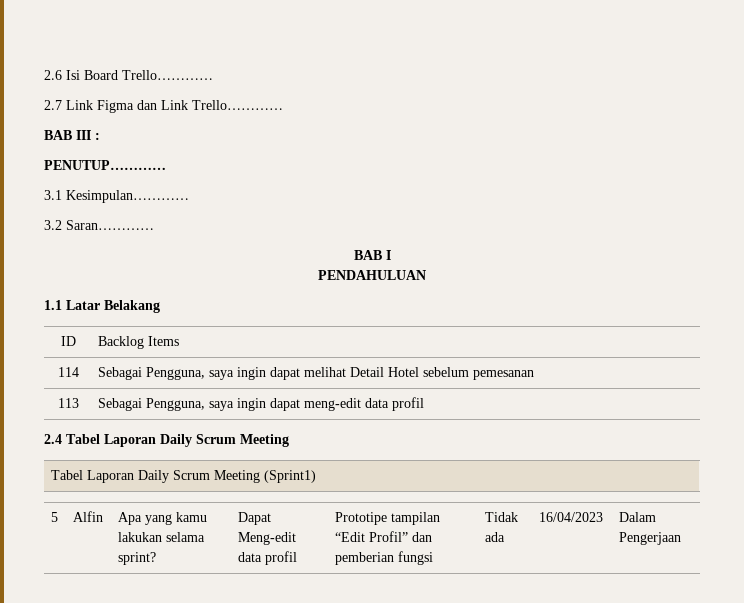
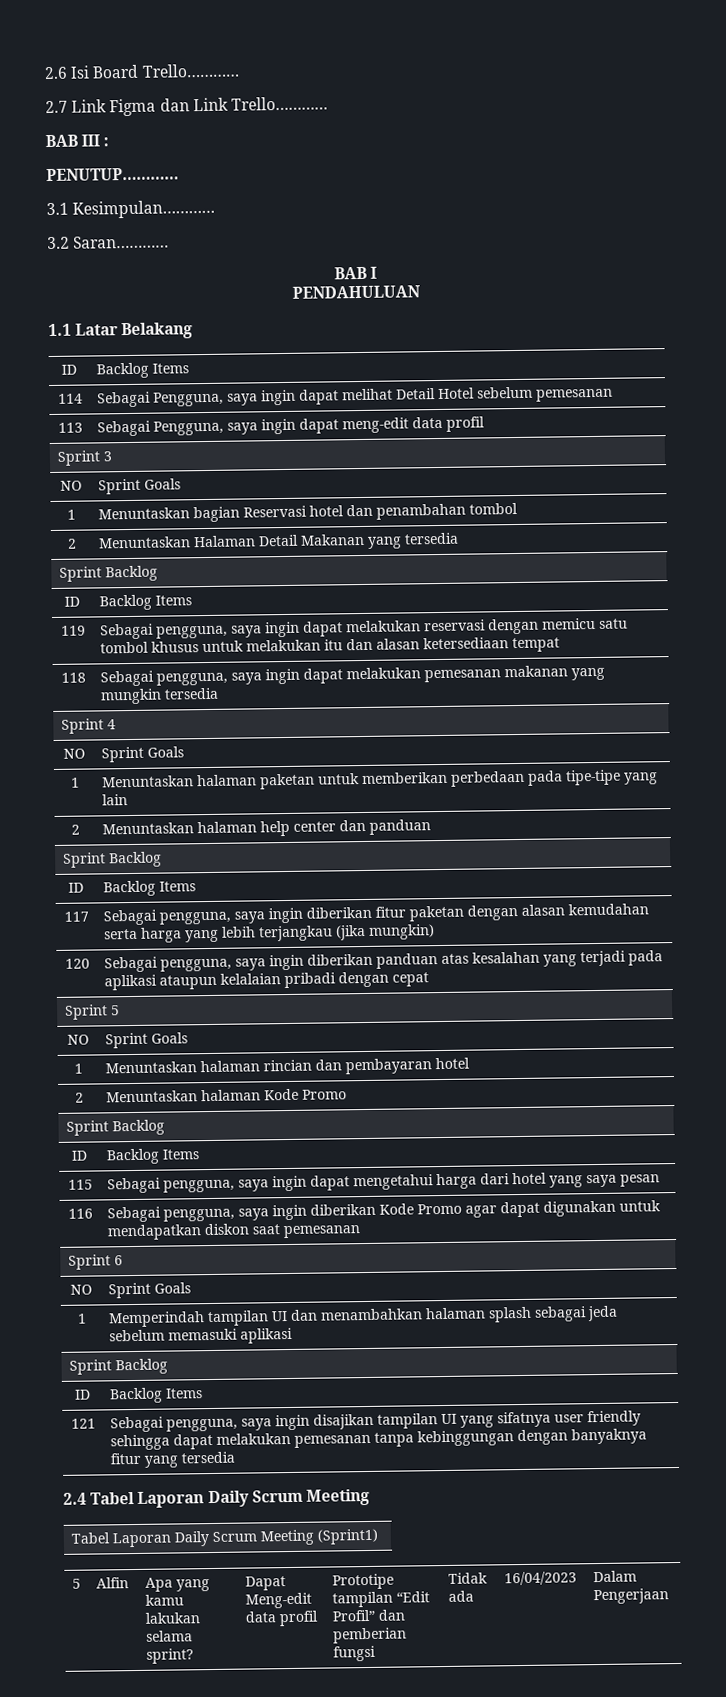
+ Sprint 3
+ NO | Sprint Goals
+ 1 | Menuntaskan bagian Reservasi hotel dan penambahan tombol
+ 2 | Menuntaskan Halaman Detail Makanan yang tersedia
+ Sprint Backlog
+ ID | Backlog Items
+ 119 | Sebagai pengguna, saya ingin dapat melakukan reservasi dengan memicu satu tombol khusus untuk melakukan itu dan alasan ketersediaan tempat
+ 118 | Sebagai pengguna, saya ingin dapat melakukan pemesanan makanan yang mungkin tersedia
+ Sprint 4
+ NO | Sprint Goals
+ 1 | Menuntaskan halaman paketan untuk memberikan perbedaan pada tipe-tipe yang lain
+ 2 | Menuntaskan halaman help center dan panduan
+ Sprint Backlog
+ ID | Backlog Items
+ 117 | Sebagai pengguna, saya ingin diberikan fitur paketan dengan alasan kemudahan serta harga yang lebih terjangkau (jika mungkin)
+ 120 | Sebagai pengguna, saya ingin diberikan panduan atas kesalahan yang terjadi pada aplikasi ataupun kelalaian pribadi dengan cepat
+ Sprint 5
+ NO | Sprint Goals
+ 1 | Menuntaskan halaman rincian dan pembayaran hotel
+ 2 | Menuntaskan halaman Kode Promo
+ Sprint Backlog
+ ID | Backlog Items
+ 115 | Sebagai pengguna, saya ingin dapat mengetahui harga dari hotel yang saya pesan
+ 116 | Sebagai pengguna, saya ingin diberikan Kode Promo agar dapat digunakan untuk mendapatkan diskon saat pemesanan
+ Sprint 6
+ NO | Sprint Goals
+ 1 | Memperindah tampilan UI dan menambahkan halaman splash sebagai jeda sebelum memasuki aplikasi
+ Sprint Backlog
+ ID | Backlog Items
+ 121 | Sebagai pengguna, saya ingin disajikan tampilan UI yang sifatnya user friendly sehingga dapat melakukan pemesanan tanpa kebinggungan dengan banyaknya fitur yang tersedia

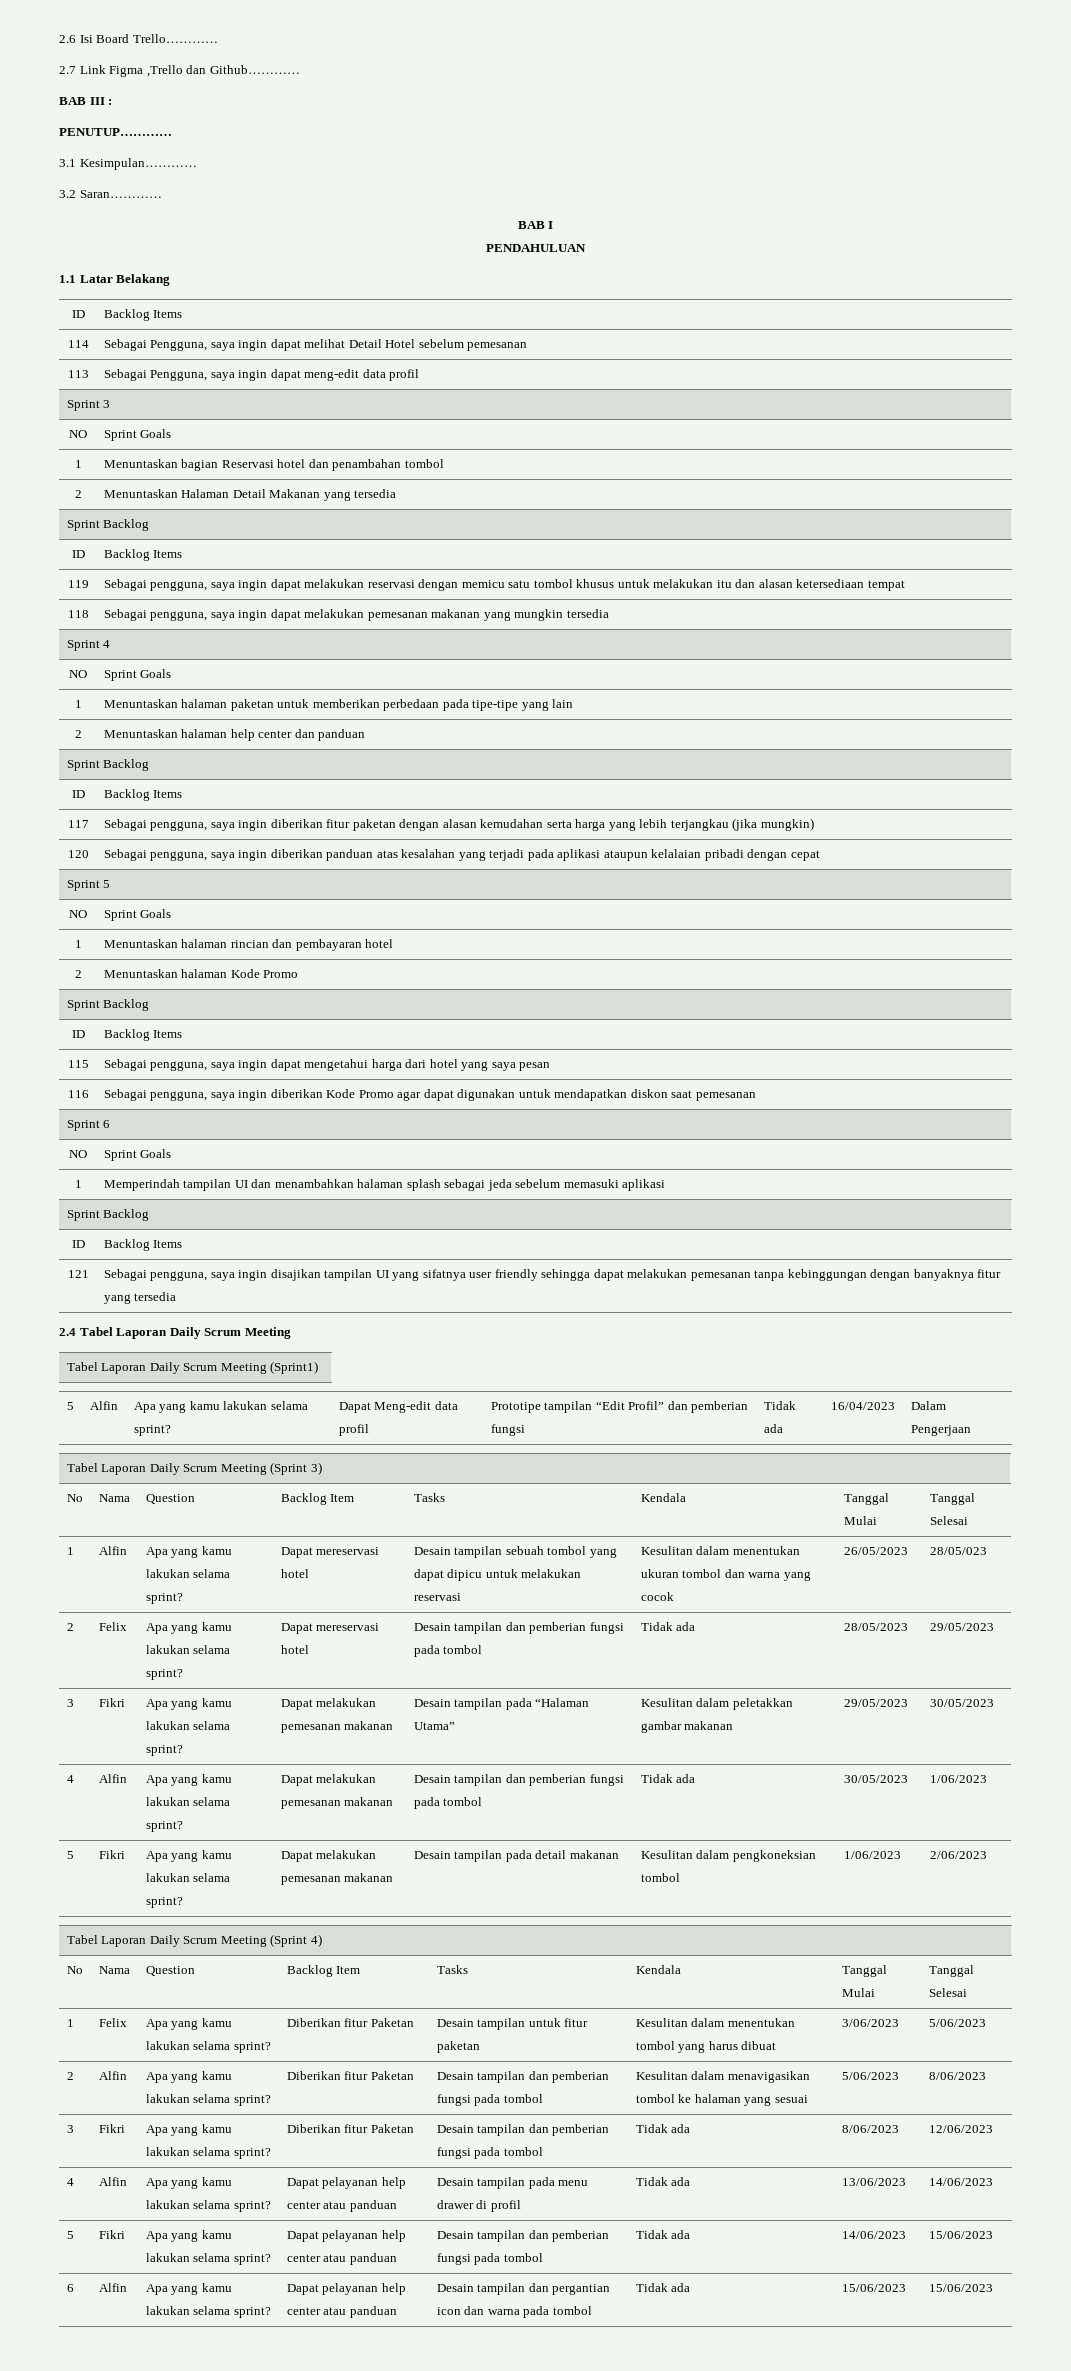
- 2.7 Link Figma dan Link Trello…………
+ 2.7 Link Figma ,Trello dan Github…………
+ Tabel Laporan Daily Scrum Meeting (Sprint 3)
+ No | Nama | Question | Backlog Item | Tasks | Kendala | Tanggal Mulai | Tanggal Selesai
+ 1 | Alfin | Apa yang kamu lakukan selama sprint? | Dapat mereservasi hotel | Desain tampilan sebuah tombol yang dapat dipicu untuk melakukan reservasi | Kesulitan dalam menentukan ukuran tombol dan warna yang cocok | 26/05/2023 | 28/05/023
+ 2 | Felix | Apa yang kamu lakukan selama sprint? | Dapat mereservasi hotel | Desain tampilan dan pemberian fungsi pada tombol | Tidak ada | 28/05/2023 | 29/05/2023
+ 3 | Fikri | Apa yang kamu lakukan selama sprint? | Dapat melakukan pemesanan makanan | Desain tampilan pada “Halaman Utama” | Kesulitan dalam peletakkan gambar makanan | 29/05/2023 | 30/05/2023
+ 4 | Alfin | Apa yang kamu lakukan selama sprint? | Dapat melakukan pemesanan makanan | Desain tampilan dan pemberian fungsi pada tombol | Tidak ada | 30/05/2023 | 1/06/2023
+ 5 | Fikri | Apa yang kamu lakukan selama sprint? | Dapat melakukan pemesanan makanan | Desain tampilan pada detail makanan | Kesulitan dalam pengkoneksian tombol | 1/06/2023 | 2/06/2023
+ Tabel Laporan Daily Scrum Meeting (Sprint 4)
+ No | Nama | Question | Backlog Item | Tasks | Kendala | Tanggal Mulai | Tanggal Selesai
+ 1 | Felix | Apa yang kamu lakukan selama sprint? | Diberikan fitur Paketan | Desain tampilan untuk fitur paketan | Kesulitan dalam menentukan tombol yang harus dibuat | 3/06/2023 | 5/06/2023
+ 2 | Alfin | Apa yang kamu lakukan selama sprint? | Diberikan fitur Paketan | Desain tampilan dan pemberian fungsi pada tombol | Kesulitan dalam menavigasikan tombol ke halaman yang sesuai | 5/06/2023 | 8/06/2023
+ 3 | Fikri | Apa yang kamu lakukan selama sprint? | Diberikan fitur Paketan | Desain tampilan dan pemberian fungsi pada tombol | Tidak ada | 8/06/2023 | 12/06/2023
+ 4 | Alfin | Apa yang kamu lakukan selama sprint? | Dapat pelayanan help center atau panduan | Desain tampilan pada menu drawer di profil | Tidak ada | 13/06/2023 | 14/06/2023
+ 5 | Fikri | Apa yang kamu lakukan selama sprint? | Dapat pelayanan help center atau panduan | Desain tampilan dan pemberian fungsi pada tombol | Tidak ada | 14/06/2023 | 15/06/2023
+ 6 | Alfin | Apa yang kamu lakukan selama sprint? | Dapat pelayanan help center atau panduan | Desain tampilan dan pergantian icon dan warna pada tombol | Tidak ada | 15/06/2023 | 15/06/2023

